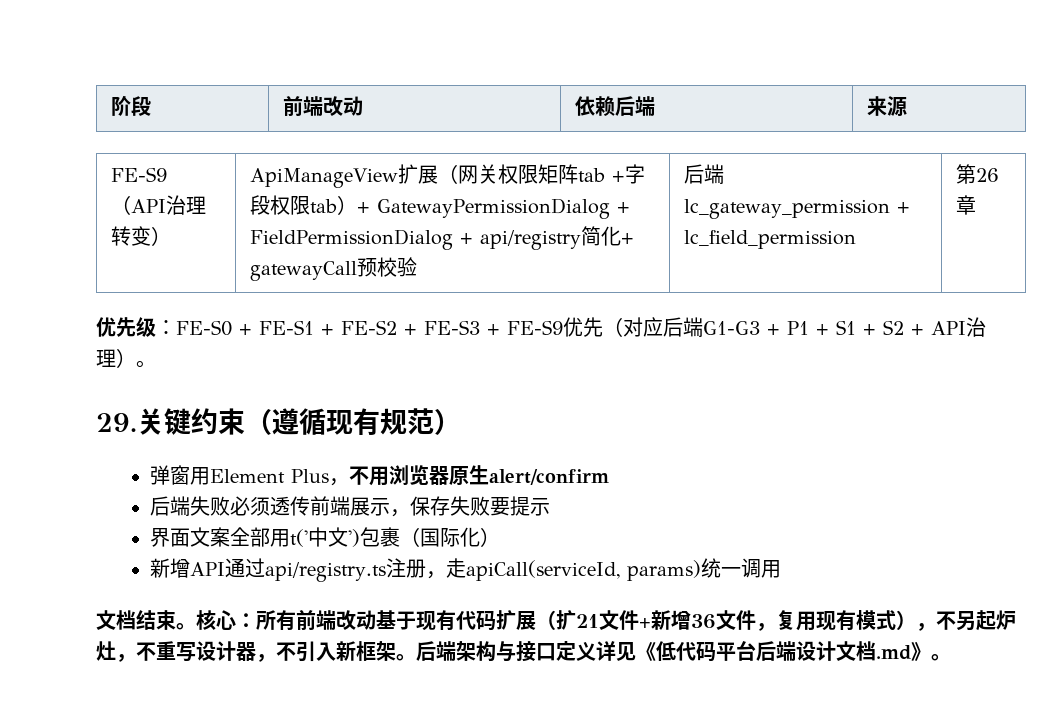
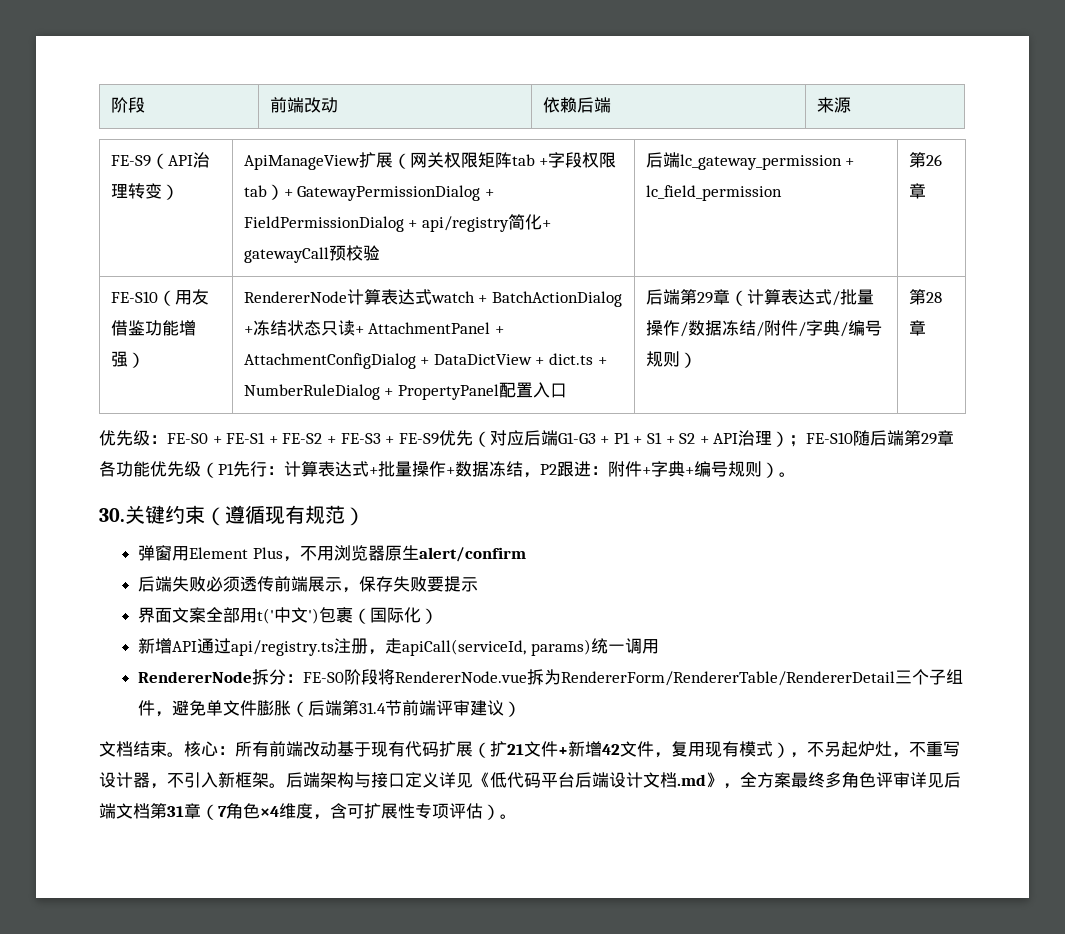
+ FE-S10（用友借鉴功能增强） | RendererNode计算表达式watch + BatchActionDialog +冻结状态只读+ AttachmentPanel + AttachmentConfigDialog + DataDictView + dict.ts + NumberRuleDialog + PropertyPanel配置入口 | 后端第29章（计算表达式/批量操作/数据冻结/附件/字典/编号规则） | 第28章
- 优先级：FE-S0 + FE-S1 + FE-S2 + FE-S3 + FE-S9优先（对应后端G1-G3 + P1 + S1 + S2 + API治理）。
+ 优先级：FE-S0 + FE-S1 + FE-S2 + FE-S3 + FE-S9优先（对应后端G1-G3 + P1 + S1 + S2 + API治理）；FE-S10随后端第29章各功能优先级（P1先行：计算表达式+批量操作+数据冻结，P2跟进：附件+字典+编号规则）。
- 29.关键约束（遵循现有规范）
+ 30.关键约束（遵循现有规范）
+ RendererNode拆分：FE-S0阶段将RendererNode.vue拆为RendererForm/RendererTable/RendererDetail三个子组件，避免单文件膨胀（后端第31.4节前端评审建议）
- 核心：所有前端改动基于现有代码扩展（扩21文件+新增36文件，复用现有模式），不另起炉灶，不重写设计器，不引入新框架。
+ 核心：所有前端改动基于现有代码扩展（扩21文件+新增42文件，复用现有模式），不另起炉灶，不重写设计器，不引入新框架。
- 后端架构与接口定义详见《低代码平台后端设计文档.md》。
+ 后端架构与接口定义详见《低代码平台后端设计文档.md》，全方案最终多角色评审详见后端文档第31章（7角色×4维度，含可扩展性专项评估）。

